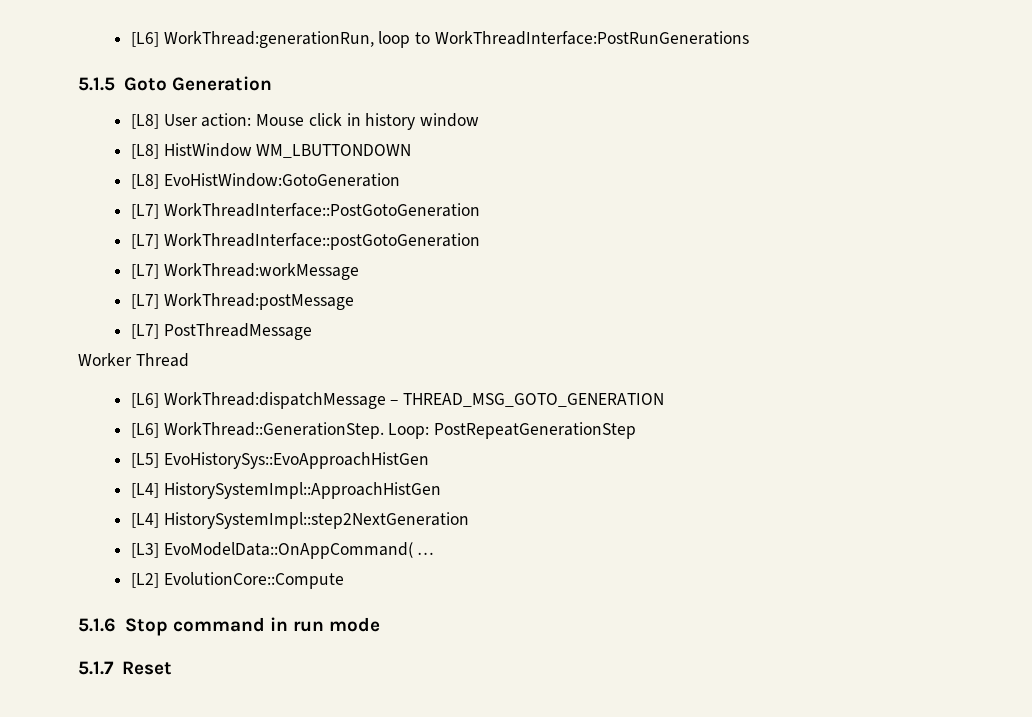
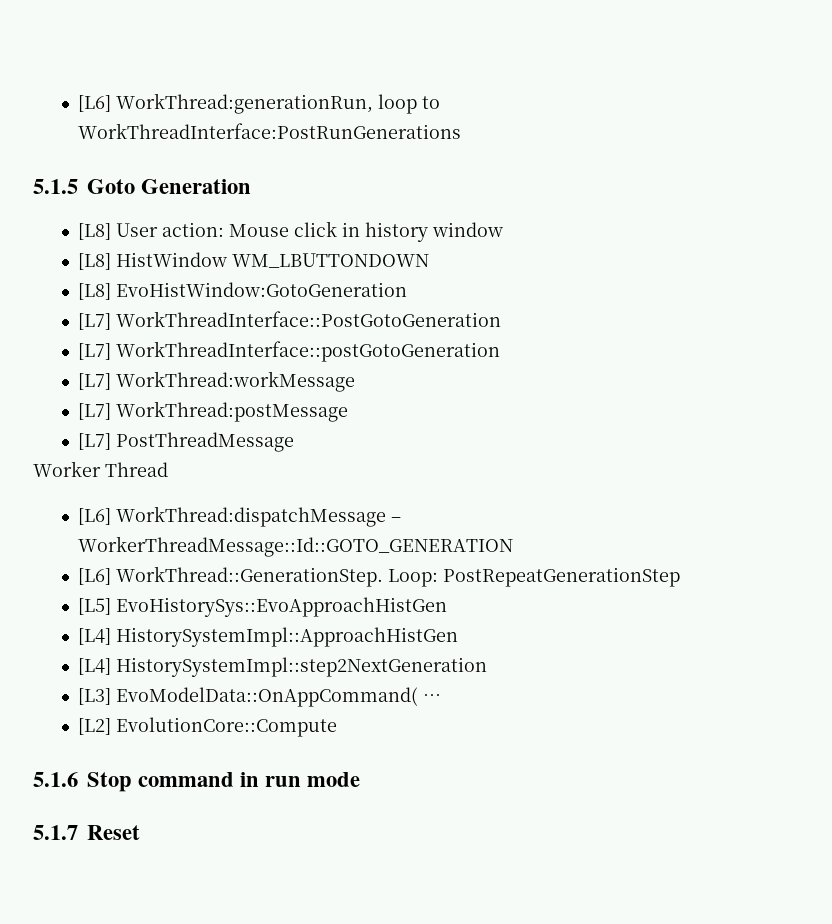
- [L6] WorkThread:dispatchMessage – THREAD_MSG_GOTO_GENERATION
+ [L6] WorkThread:dispatchMessage – WorkerThreadMessage::Id::GOTO_GENERATION

